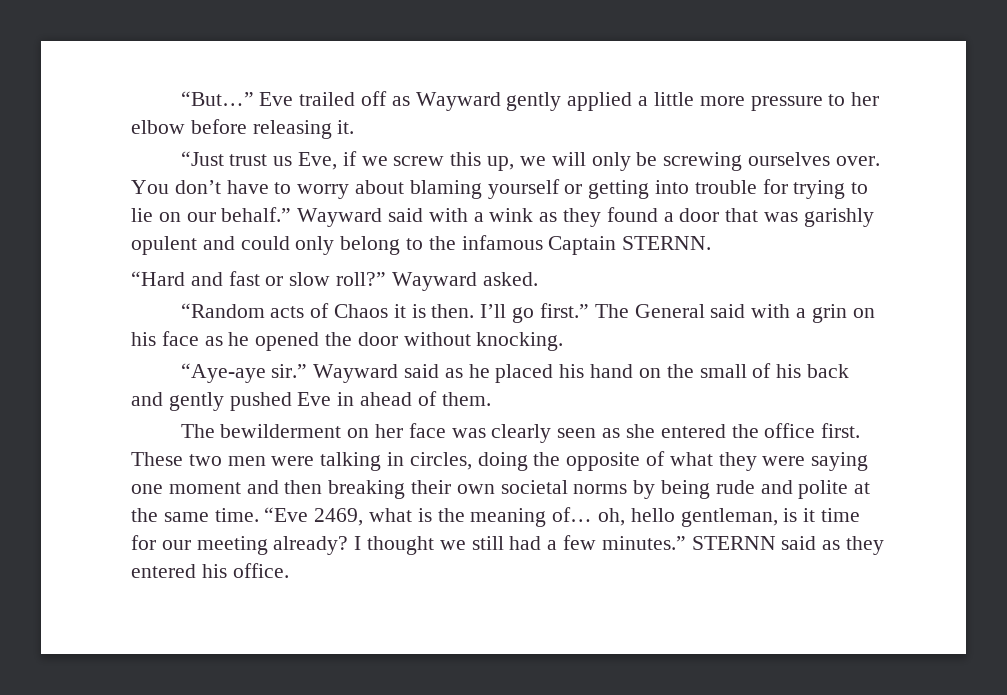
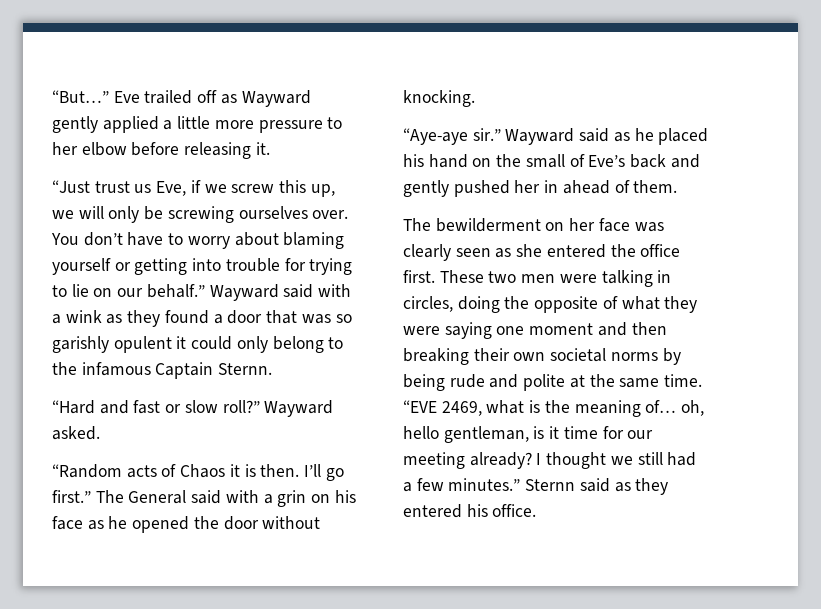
- Wayward said with a wink as they found a door that was garishly opulent and could only belong to the infamous Captain STERNN.
+ Wayward said with a wink as they found a door that was so garishly opulent it could only belong to the infamous Captain Sternn.
- Wayward said as he placed his hand on the small of his back and gently pushed Eve in ahead of them.
+ Wayward said as he placed his hand on the small of Eve’s back and gently pushed her in ahead of them.
- “Eve 2469, what is the meaning of… oh, hello gentleman, is it time for our meeting already?
+ “EVE 2469, what is the meaning of… oh, hello gentleman, is it time for our meeting already?
- STERNN said as they entered his office.
+ Sternn said as they entered his office.

